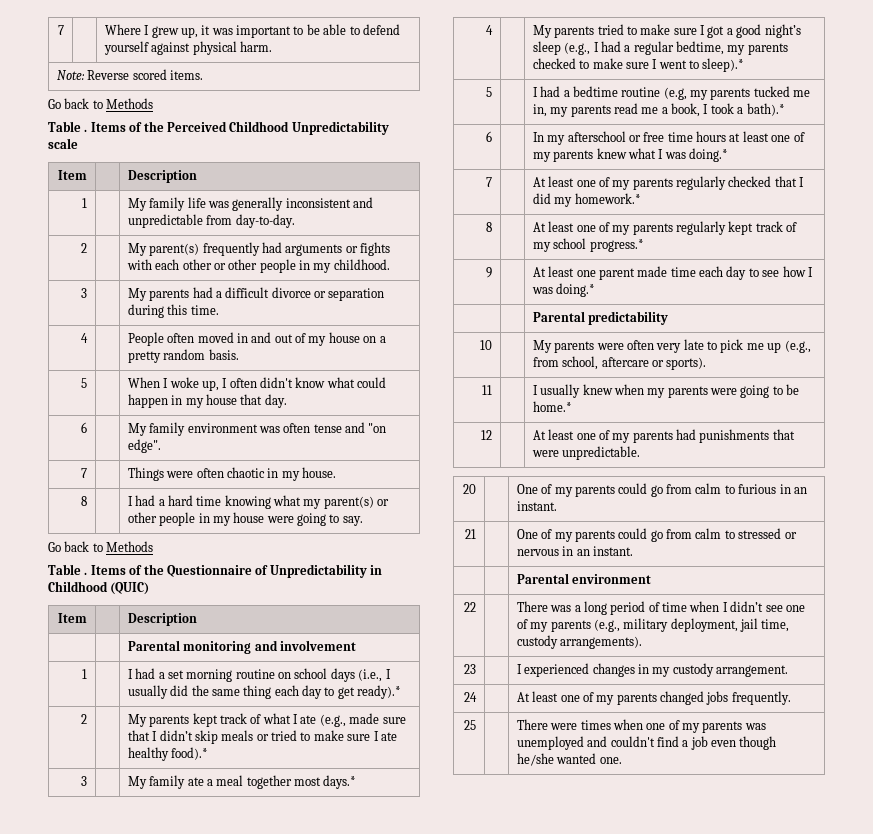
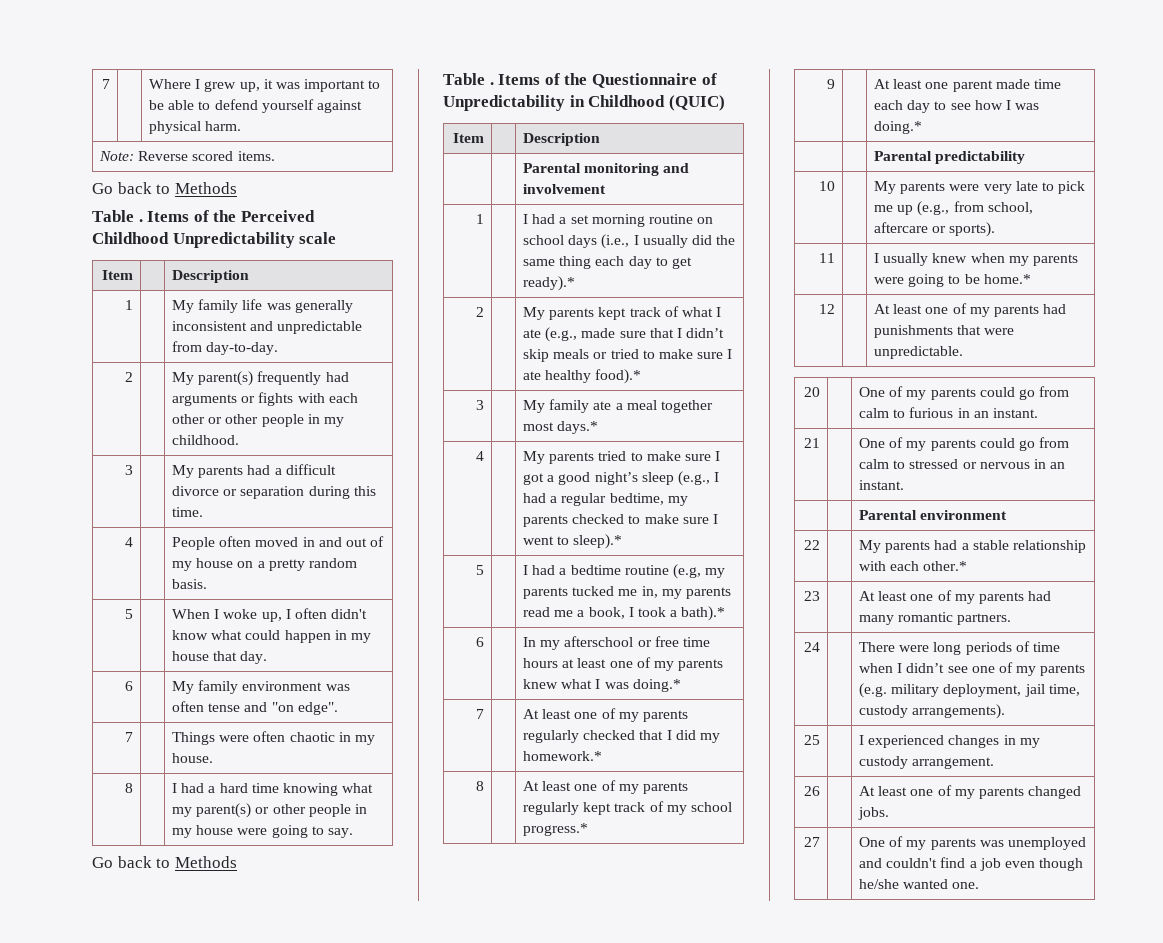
- 10 | | My parents were often very late to pick me up (e.g., from school, aftercare or sports).
+ 10 | | My parents were very late to pick me up (e.g., from school, aftercare or sports).
- 22 | | There was a long period of time when I didn’t see one of my parents (e.g., military deployment, jail time, custody arrangements).
+ 22 | | My parents had a stable relationship with each other.*
+ 23 | | At least one of my parents had many romantic partners.
+ 24 | | There were long periods of time when I didn’t see one of my parents (e.g. military deployment, jail time, custody arrangements).
- 23 | | I experienced changes in my custody arrangement.
+ 25 | | I experienced changes in my custody arrangement.
- 24 | | At least one of my parents changed jobs frequently.
- 25 | | There were times when one of my parents was unemployed and couldn't find a job even though he/she wanted one.
+ 26 | | At least one of my parents changed jobs.
+ 27 | | One of my parents was unemployed and couldn't find a job even though he/she wanted one.

